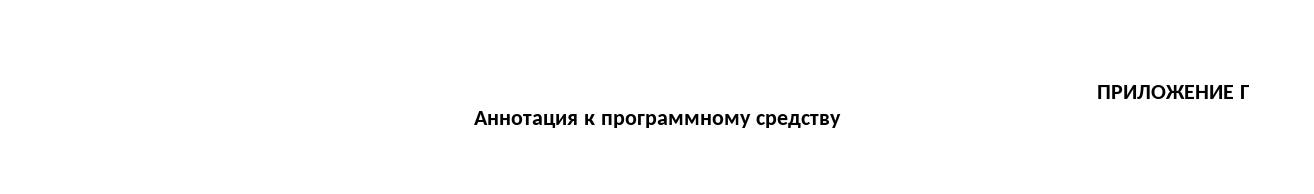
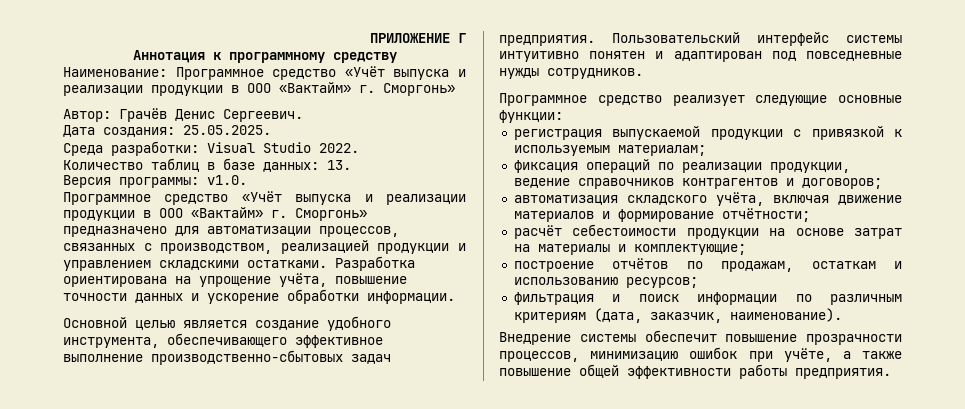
+ Наименование: Программное средство «Учёт выпуска и реализации продукции в ООО «Вактайм» г. Сморгонь»
+ Автор: Грачёв Денис Сергеевич.
+ Дата создания: 25.05.2025.
+ Среда разработки: Visual Studio 2022.
+ Количество таблиц в базе данных: 13.
+ Версия программы: v1.0.
+ Программное средство «Учёт выпуска и реализации продукции в ООО «Вактайм» г. Сморгонь» предназначено для автоматизации процессов, связанных с производством, реализацией продукции и управлением складскими остатками. Разработка ориентирована на упрощение учёта, повышение точности данных и ускорение обработки информации.
+ Основной целью является создание удобного инструмента, обеспечивающего эффективное выполнение производственно-сбытовых задач предприятия. Пользовательский интерфейс системы интуитивно понятен и адаптирован под повседневные нужды сотрудников.
+ Программное средство реализует следующие основные функции:
+ регистрация выпускаемой продукции с привязкой к используемым материалам;
+ фиксация операций по реализации продукции, ведение справочников контрагентов и договоров;
+ автоматизация складского учёта, включая движение материалов и формирование отчётности;
+ расчёт себестоимости продукции на основе затрат на материалы и комплектующие;
+ построение отчётов по продажам, остаткам и использованию ресурсов;
+ фильтрация и поиск информации по различным критериям (дата, заказчик, наименование).
+ Внедрение системы обеспечит повышение прозрачности процессов, минимизацию ошибок при учёте, а также повышение общей эффективности работы предприятия.

